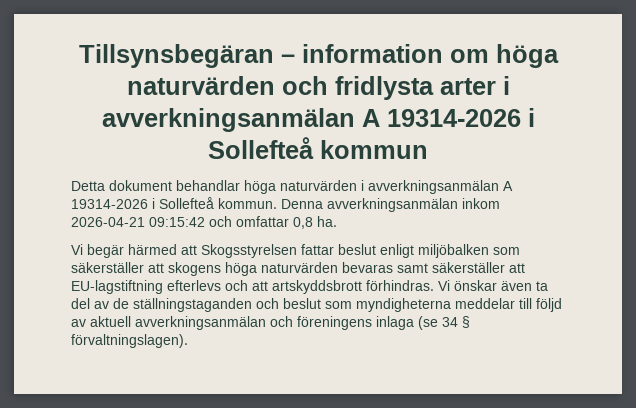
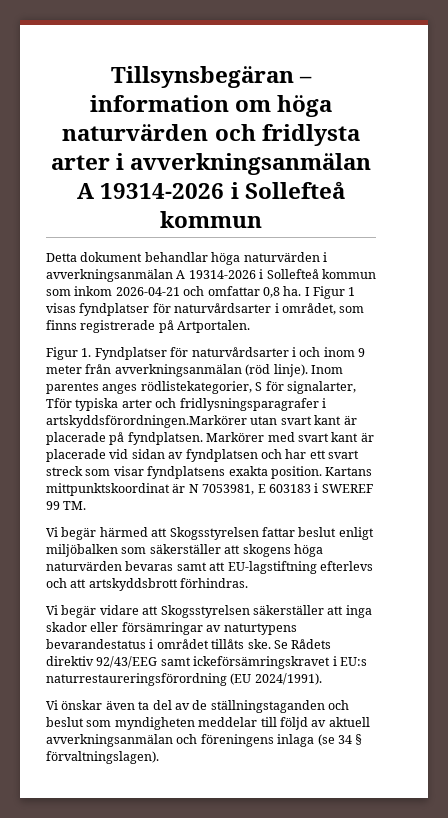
- Detta dokument behandlar höga naturvärden i avverkningsanmälan A 19314-2026 i Sollefteå kommun. Denna avverkningsanmälan inkom 2026-04-21 09:15:42 och omfattar 0,8 ha.
+ Detta dokument behandlar höga naturvärden i avverkningsanmälan A 19314-2026 i Sollefteå kommun som inkom 2026-04-21 och omfattar 0,8 ha. I Figur 1 visas fyndplatser för naturvårdsarter i området, som finns registrerade på Artportalen.
+ Figur 1. Fyndplatser för naturvårdsarter i och inom 9 meter från avverkningsanmälan (röd linje). Inom parentes anges rödlistekategorier, S för signalarter, Tför typiska arter och fridlysningsparagrafer i artskyddsförordningen.Markörer utan svart kant är placerade på fyndplatsen. Markörer med svart kant är placerade vid sidan av fyndplatsen och har ett svart streck som visar fyndplatsens exakta position. Kartans mittpunktskoordinat är N 7053981, E 603183 i SWEREF 99 TM.
- Vi begär härmed att Skogsstyrelsen fattar beslut enligt miljöbalken som säkerställer att skogens höga naturvärden bevaras samt säkerställer att EU-lagstiftning efterlevs och att artskyddsbrott förhindras. Vi önskar även ta del av de ställningstaganden och beslut som myndigheterna meddelar till följd av aktuell avverkningsanmälan och föreningens inlaga (se 34 § förvaltningslagen).
+ Vi begär härmed att Skogsstyrelsen fattar beslut enligt miljöbalken som säkerställer att skogens höga naturvärden bevaras samt att EU-lagstiftning efterlevs och att artskyddsbrott förhindras.
+ Vi begär vidare att Skogsstyrelsen säkerställer att inga skador eller försämringar av naturtypens bevarandestatus i området tillåts ske. Se Rådets direktiv 92/43/EEG samt ickeförsämringskravet i EU:s naturrestaureringsförordning (EU 2024/1991).
+ Vi önskar även ta del av de ställningstaganden och beslut som myndigheten meddelar till följd av aktuell avverkningsanmälan och föreningens inlaga (se 34 § förvaltningslagen).

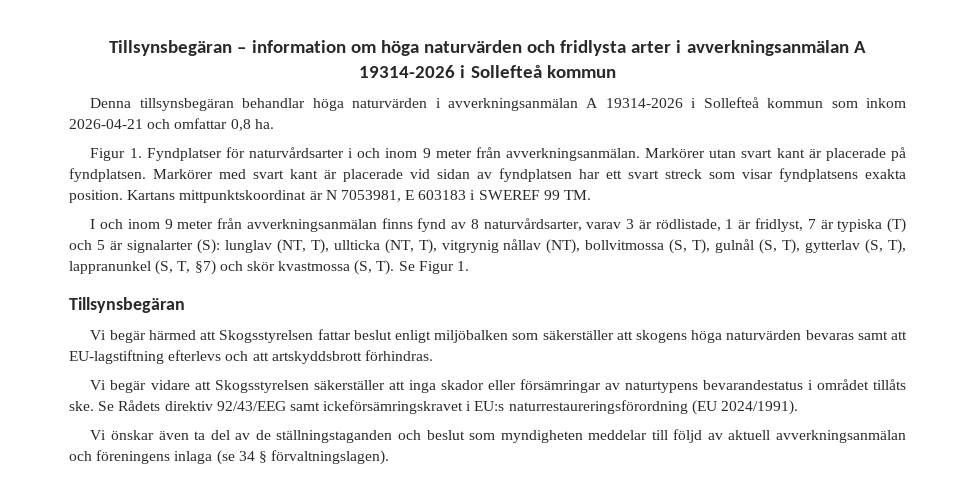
- Detta dokument behandlar höga naturvärden i avverkningsanmälan A 19314-2026 i Sollefteå kommun som inkom 2026-04-21 och omfattar 0,8 ha. I Figur 1 visas fyndplatser för naturvårdsarter i området, som finns registrerade på Artportalen.
+ Denna tillsynsbegäran behandlar höga naturvärden i avverkningsanmälan A 19314-2026 i Sollefteå kommun som inkom 2026-04-21 och omfattar 0,8 ha.
- Figur 1. Fyndplatser för naturvårdsarter i och inom 9 meter från avverkningsanmälan (röd linje). Inom parentes anges rödlistekategorier, S för signalarter, Tför typiska arter och fridlysningsparagrafer i artskyddsförordningen.Markörer utan svart kant är placerade på fyndplatsen.
+ Figur 1. Fyndplatser för naturvårdsarter i och inom 9 meter från avverkningsanmälan. Markörer utan svart kant är placerade på fyndplatsen.
- Markörer med svart kant är placerade vid sidan av fyndplatsen och har ett svart streck som visar fyndplatsens exakta position.
+ Markörer med svart kant är placerade vid sidan av fyndplatsen har ett svart streck som visar fyndplatsens exakta position.
+ I och inom 9 meter från avverkningsanmälan finns fynd av 8 naturvårdsarter, varav 3 är rödlistade, 1 är fridlyst, 7 är typiska (T) och 5 är signalarter (S): lunglav (NT, T), ullticka (NT, T), vitgrynig nållav (NT), bollvitmossa (S, T), gulnål (S, T), gytterlav (S, T), lappranunkel (S, T, §7) och skör kvastmossa (S, T). Se Figur 1.
+ Tillsynsbegäran

